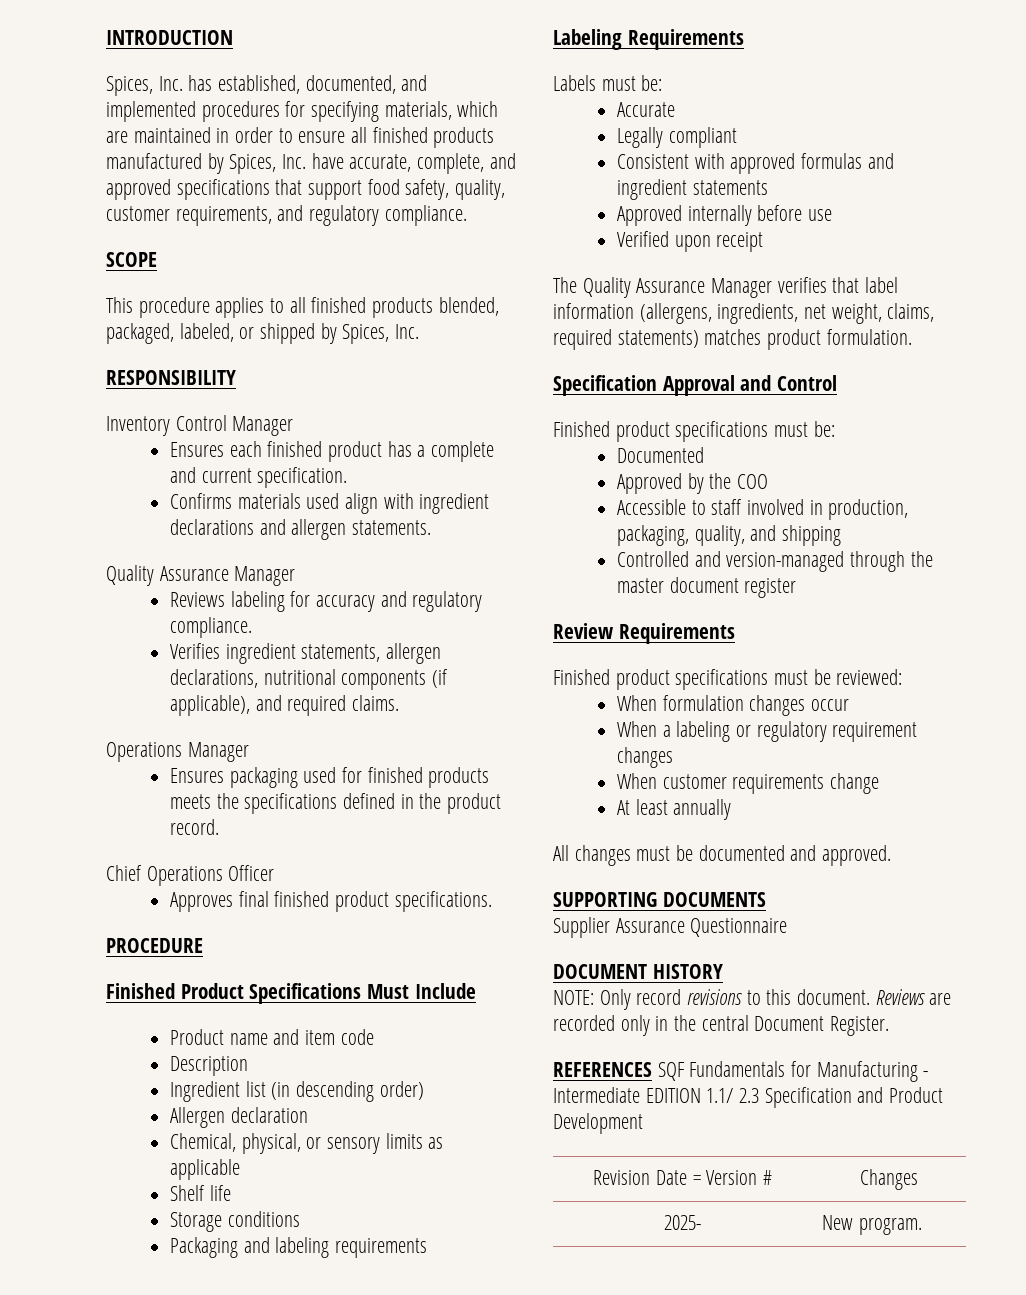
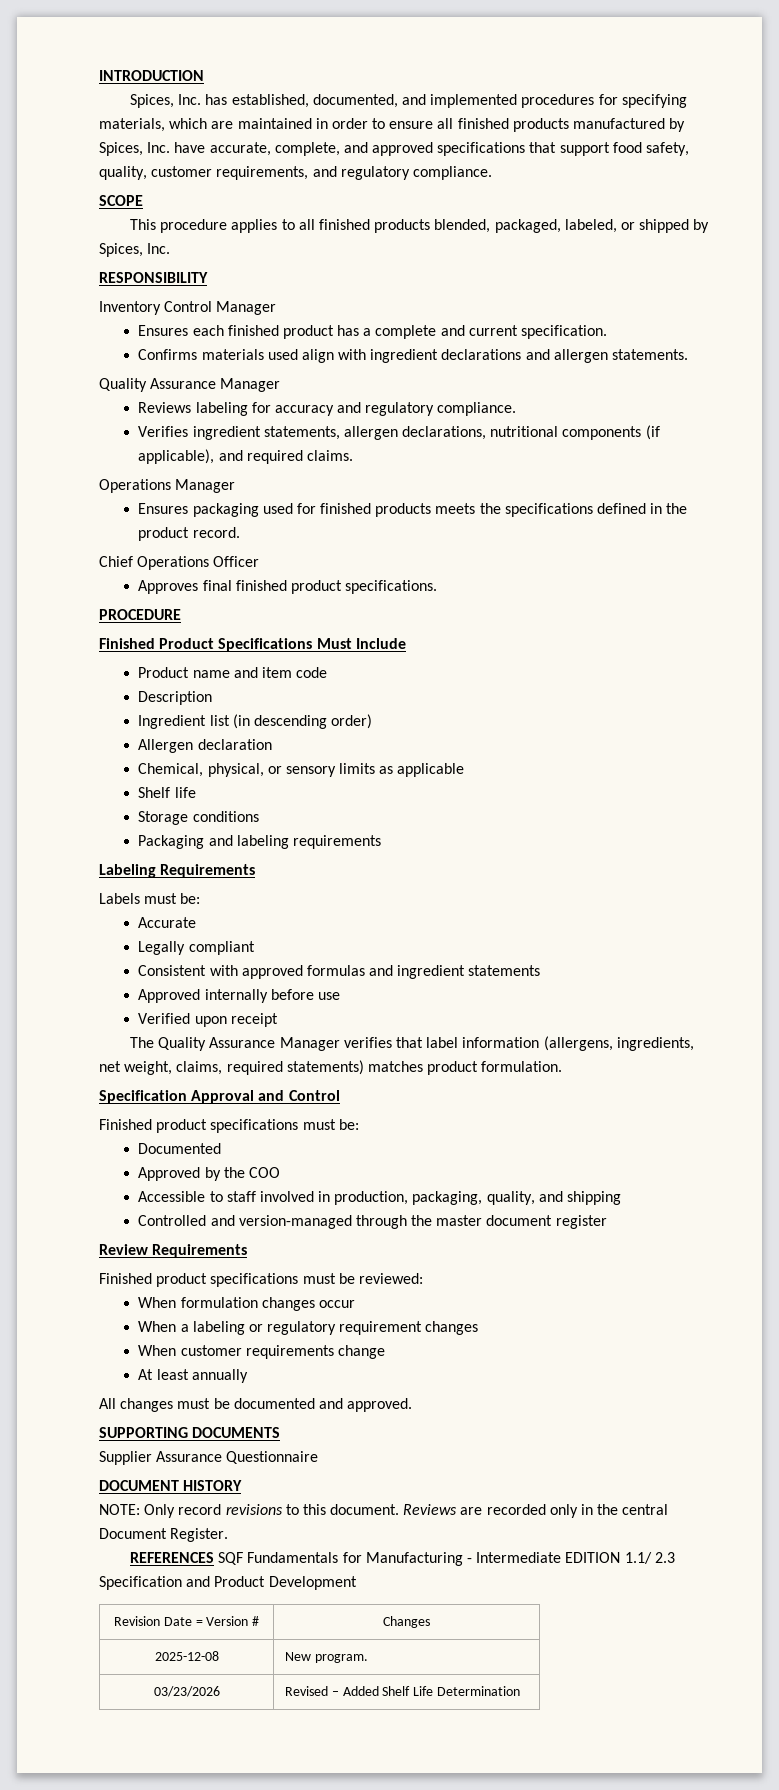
- 2025- | New program.
+ 2025-12-08 | New program.
+ 03/23/2026 | Revised – Added Shelf Life Determination

